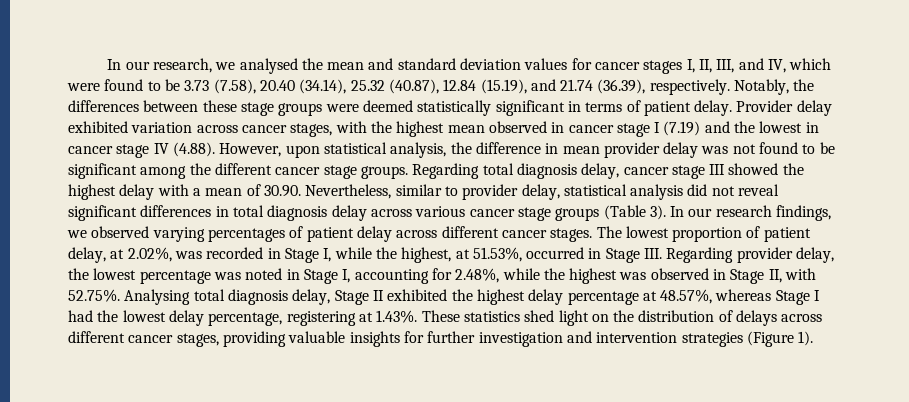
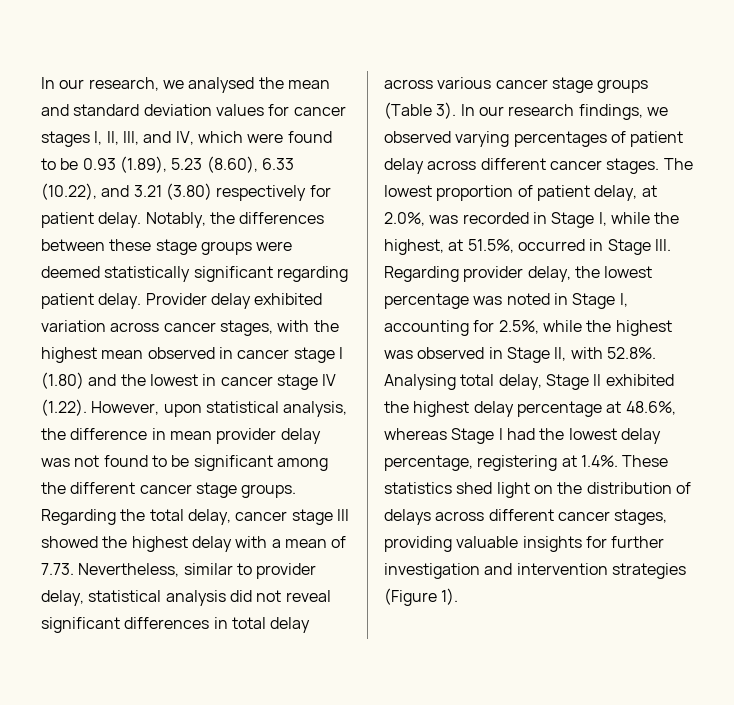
- In our research, we analysed the mean and standard deviation values for cancer stages I, II, III, and IV, which were found to be 3.73 (7.58), 20.40 (34.14), 25.32 (40.87), 12.84 (15.19), and 21.74 (36.39), respectively.
+ In our research, we analysed the mean and standard deviation values for cancer stages I, II, III, and IV, which were found to be 0.93 (1.89), 5.23 (8.60), 6.33 (10.22), and 3.21 (3.80) respectively for patient delay.
- Notably, the differences between these stage groups were deemed statistically significant in terms of patient delay.
+ Notably, the differences between these stage groups were deemed statistically significant regarding patient delay.
- Provider delay exhibited variation across cancer stages, with the highest mean observed in cancer stage I (7.19) and the lowest in cancer stage IV (4.88). However, upon statistical analysis, the difference in mean provider delay was not found to be significant among the different cancer stage groups.
+ Provider delay exhibited variation across cancer stages, with the highest mean observed in cancer stage I (1.80) and the lowest in cancer stage IV (1.22). However, upon statistical analysis, the difference in mean provider delay was not found to be significant among the different cancer stage groups.
- Regarding total diagnosis delay, cancer stage III showed the highest delay with a mean of 30.90. Nevertheless, similar to provider delay, statistical analysis did not reveal significant differences in total diagnosis delay across various cancer stage groups (Table 3).
+ Regarding the total delay, cancer stage III showed the highest delay with a mean of 7.73. Nevertheless, similar to provider delay, statistical analysis did not reveal significant differences in total delay across various cancer stage groups (Table 3).
- The lowest proportion of patient delay, at 2.02%, was recorded in Stage I, while the highest, at 51.53%, occurred in Stage III. Regarding provider delay, the lowest percentage was noted in Stage I, accounting for 2.48%, while the highest was observed in Stage II, with 52.75%. Analysing total diagnosis delay, Stage II exhibited the highest delay percentage at 48.57%, whereas Stage I had the lowest delay percentage, registering at 1.43%. These statistics shed light on the distribution of delays across different cancer stages, providing valuable insights for further investigation and intervention strategies (Figure 1).
+ The lowest proportion of patient delay, at 2.0%, was recorded in Stage I, while the highest, at 51.5%, occurred in Stage III. Regarding provider delay, the lowest percentage was noted in Stage I, accounting for 2.5%, while the highest was observed in Stage II, with 52.8%. Analysing total delay, Stage II exhibited the highest delay percentage at 48.6%, whereas Stage I had the lowest delay percentage, registering at 1.4%. These statistics shed light on the distribution of delays across different cancer stages, providing valuable insights for further investigation and intervention strategies (Figure 1).

